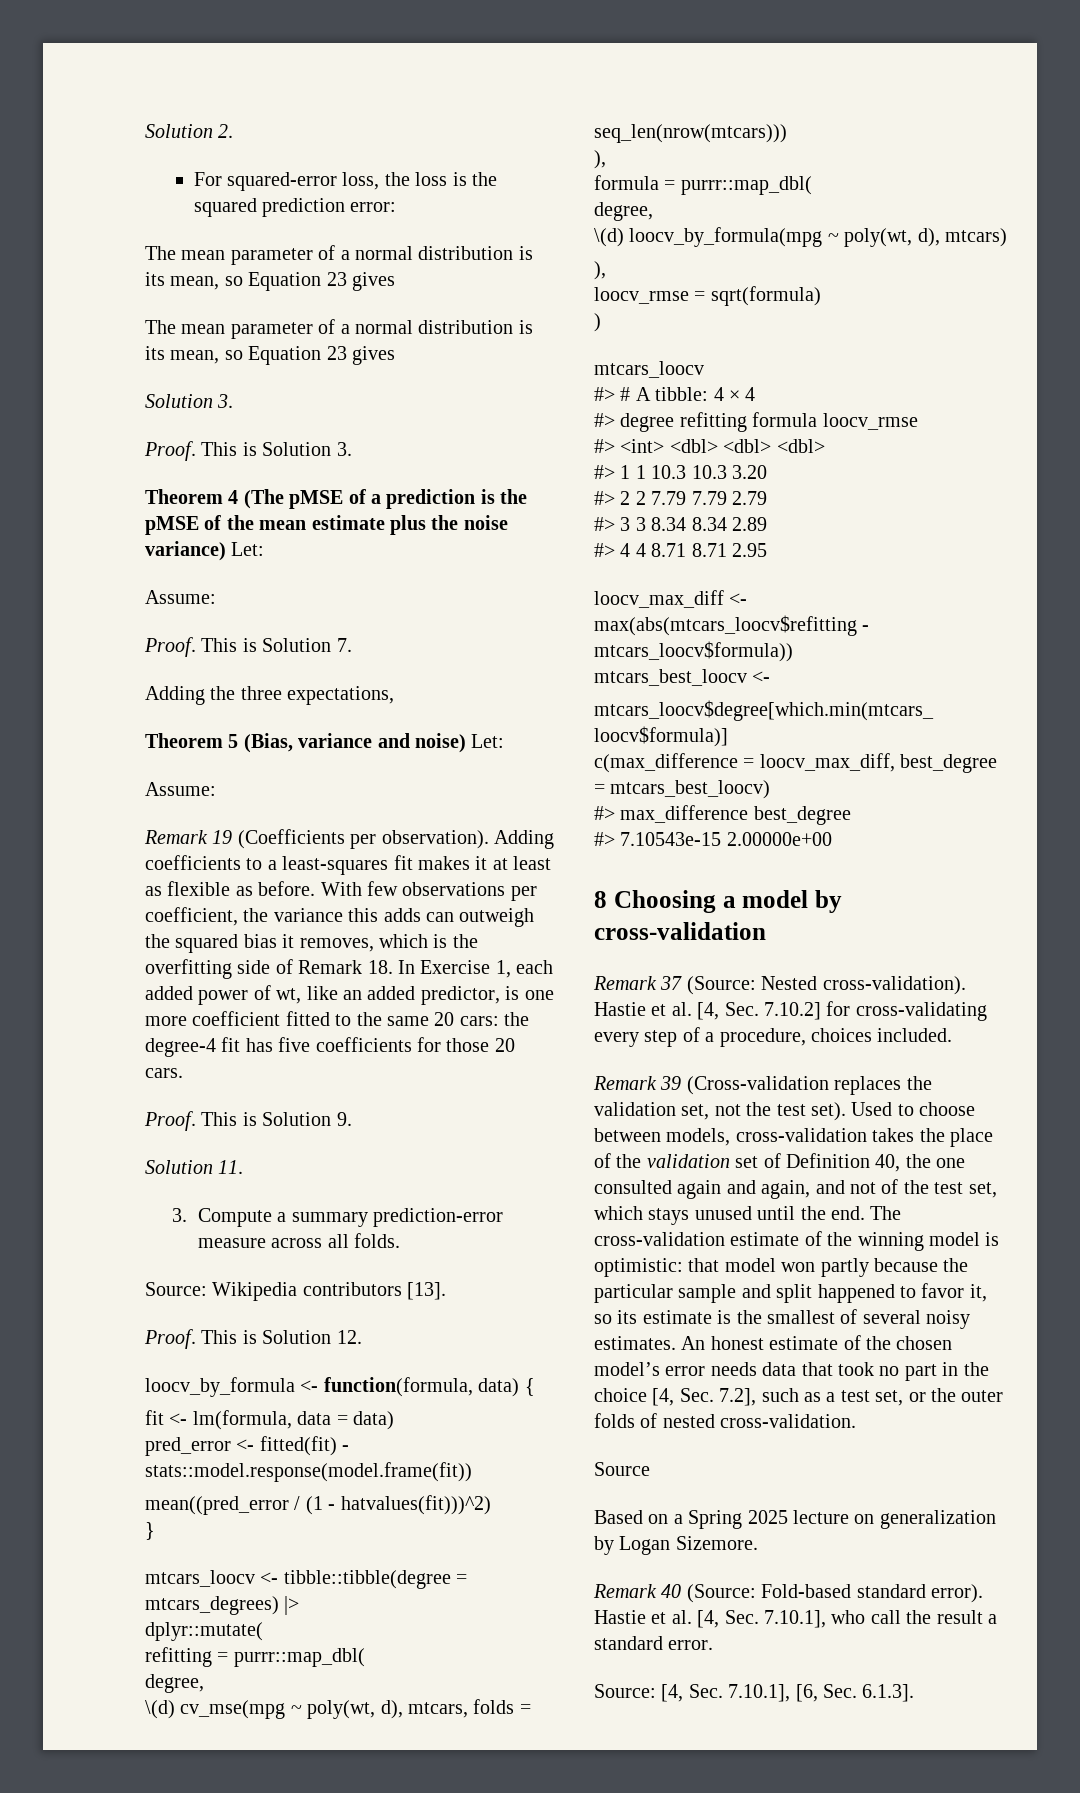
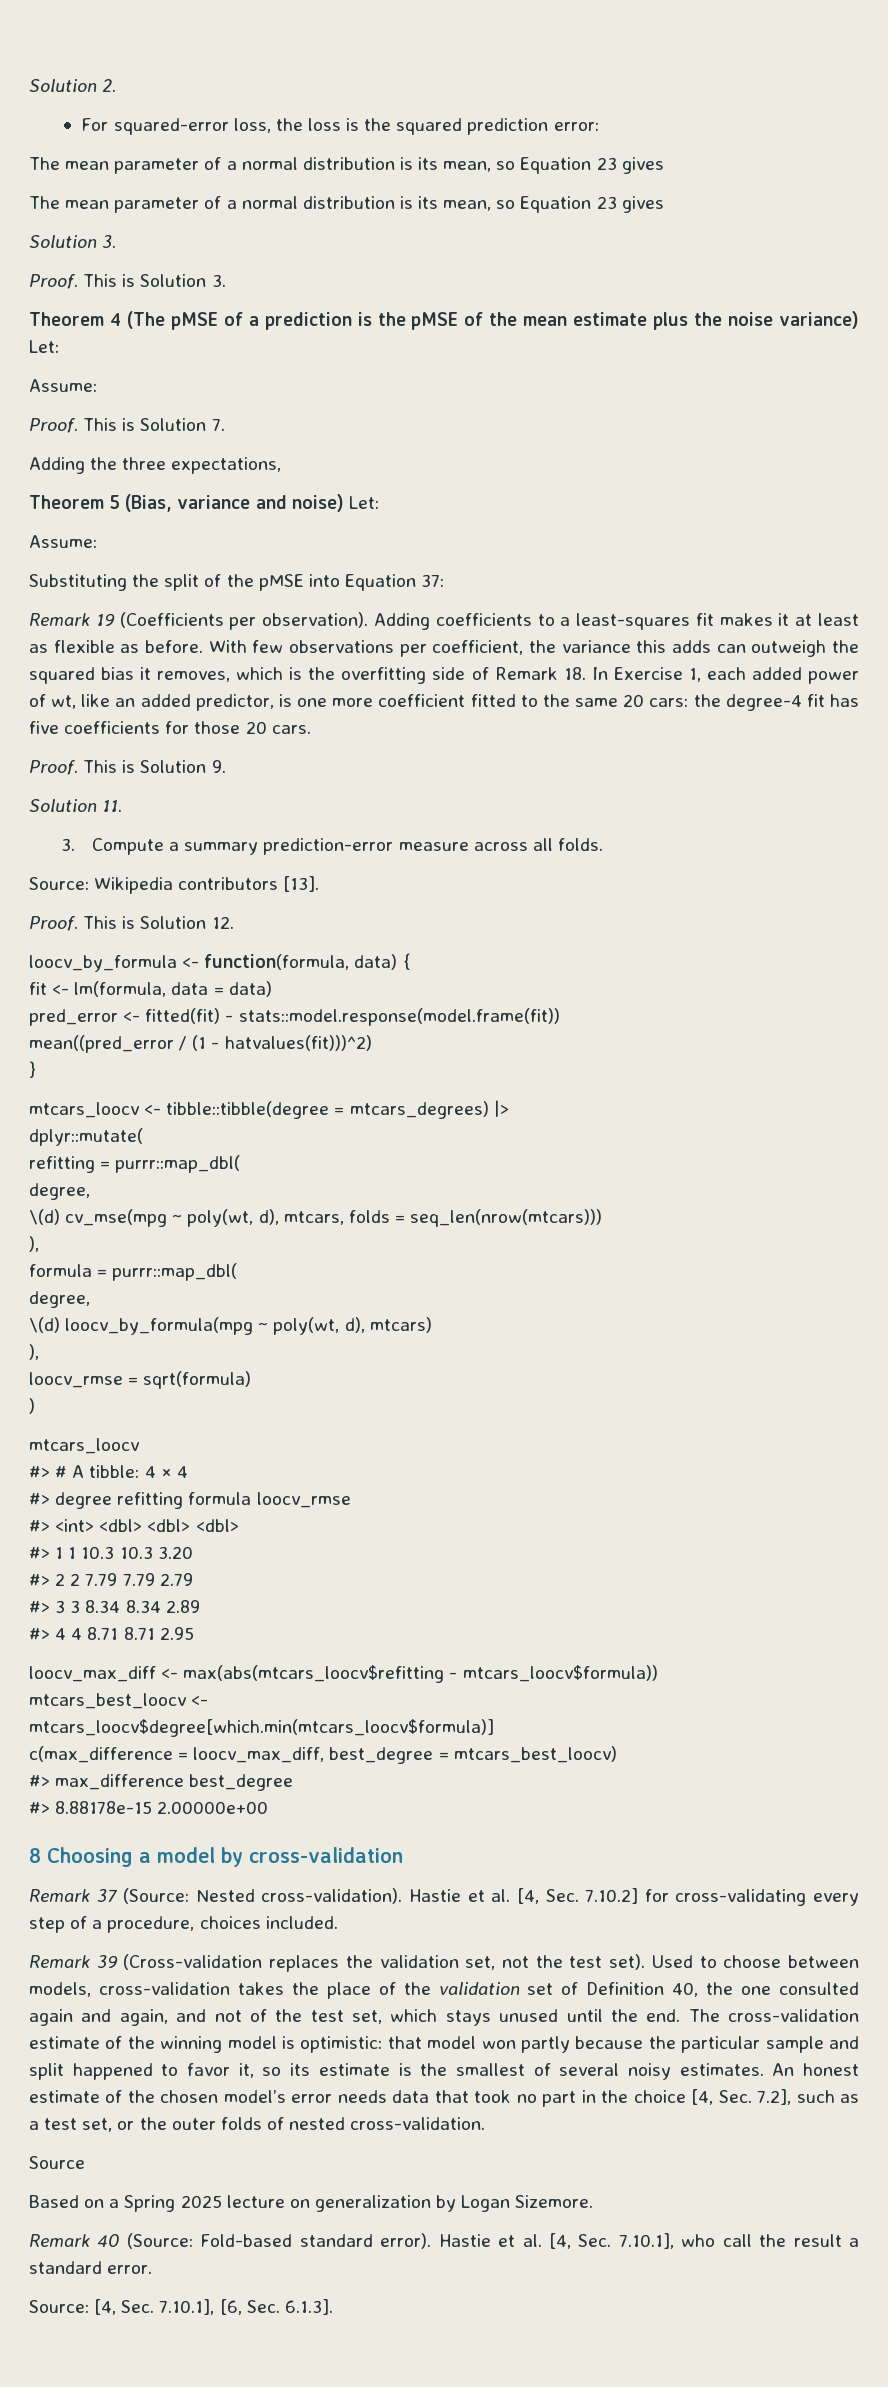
+ Substituting the split of the pMSE into Equation 37:
- #> 7.10543e-15 2.00000e+00
+ #> 8.88178e-15 2.00000e+00

